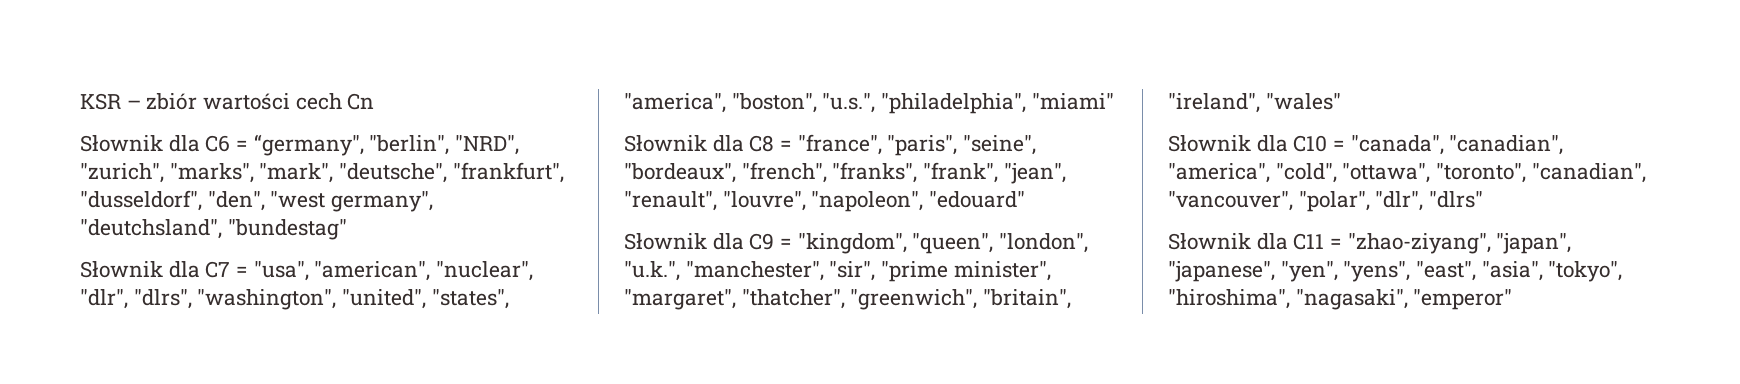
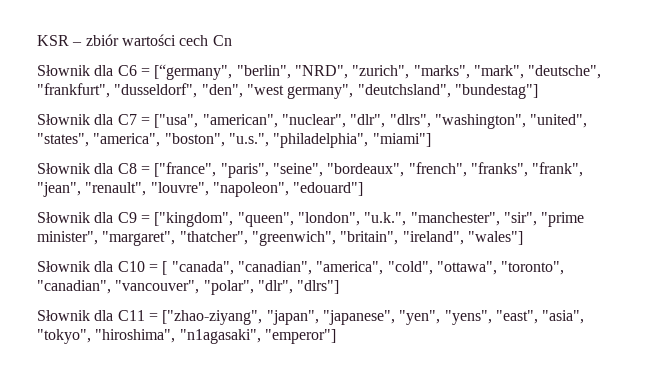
- Słownik dla C6 = “germany", "berlin", "NRD", "zurich", "marks", "mark", "deutsche", "frankfurt", "dusseldorf", "den", "west germany", "deutchsland", "bundestag"
+ Słownik dla C6 = [“germany", "berlin", "NRD", "zurich", "marks", "mark", "deutsche", "frankfurt", "dusseldorf", "den", "west germany", "deutchsland", "bundestag"]
- Słownik dla C7 = "usa", "american", "nuclear", "dlr", "dlrs", "washington", "united", "states", "america", "boston", "u.s.", "philadelphia", "miami"
+ Słownik dla C7 = ["usa", "american", "nuclear", "dlr", "dlrs", "washington", "united", "states", "america", "boston", "u.s.", "philadelphia", "miami"]
- Słownik dla C8 = "france", "paris", "seine", "bordeaux", "french", "franks", "frank", "jean", "renault", "louvre", "napoleon", "edouard"
+ Słownik dla C8 = ["france", "paris", "seine", "bordeaux", "french", "franks", "frank", "jean", "renault", "louvre", "napoleon", "edouard"]
- Słownik dla C9 = "kingdom", "queen", "london", "u.k.", "manchester", "sir", "prime minister", "margaret", "thatcher", "greenwich", "britain", "ireland", "wales"
+ Słownik dla C9 = ["kingdom", "queen", "london", "u.k.", "manchester", "sir", "prime minister", "margaret", "thatcher", "greenwich", "britain", "ireland", "wales"]
- Słownik dla C10 = "canada", "canadian", "america", "cold", "ottawa", "toronto", "canadian", "vancouver", "polar", "dlr", "dlrs"
+ Słownik dla C10 = [ "canada", "canadian", "america", "cold", "ottawa", "toronto", "canadian", "vancouver", "polar", "dlr", "dlrs"]
- Słownik dla C11 = "zhao-ziyang", "japan", "japanese", "yen", "yens", "east", "asia", "tokyo", "hiroshima", "nagasaki", "emperor"
+ Słownik dla C11 = ["zhao-ziyang", "japan", "japanese", "yen", "yens", "east", "asia", "tokyo", "hiroshima", "n1agasaki", "emperor"]

